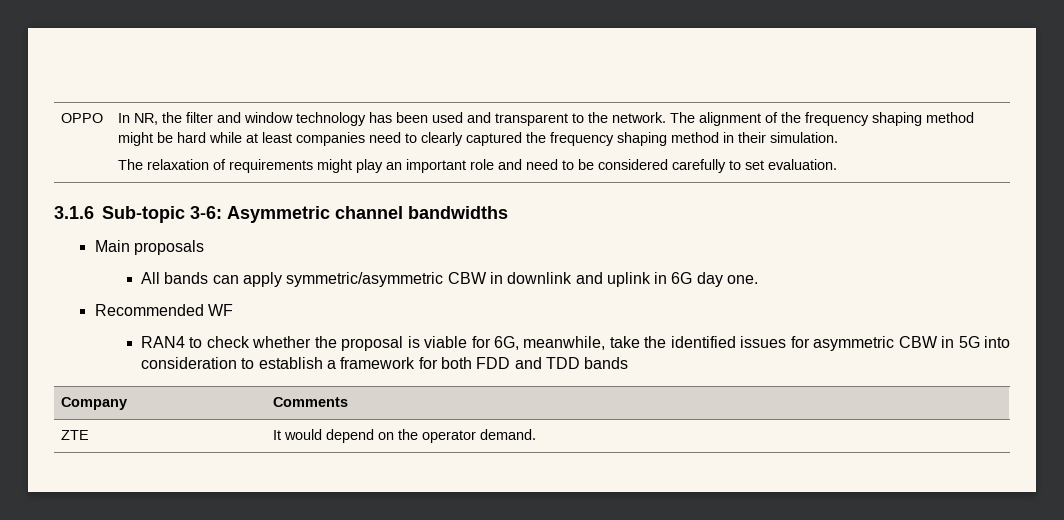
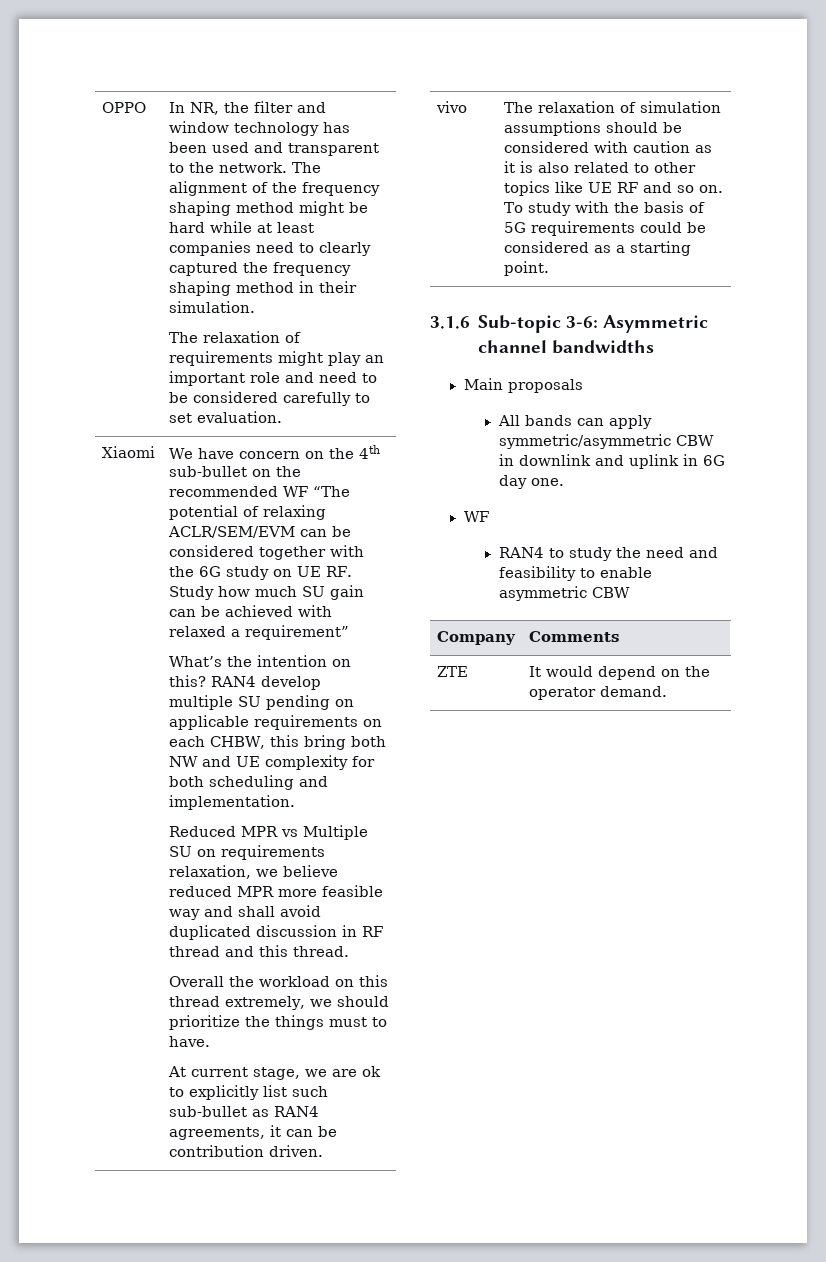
+ Xiaomi | We have concern on the 4th sub-bullet on the recommended WF “The potential of relaxing ACLR/SEM/EVM can be considered together with the 6G study on UE RF. Study how much SU gain can be achieved with relaxed a requirement”
+ What’s the intention on this? RAN4 develop multiple SU pending on applicable requirements on each CHBW, this bring both NW and UE complexity for both scheduling and implementation.
+ Reduced MPR vs Multiple SU on requirements relaxation, we believe reduced MPR more feasible way and shall avoid duplicated discussion in RF thread and this thread.
+ Overall the workload on this thread extremely, we should prioritize the things must to have.
+ At current stage, we are ok to explicitly list such sub-bullet as RAN4 agreements, it can be contribution driven.
+ vivo | The relaxation of simulation assumptions should be considered with caution as it is also related to other topics like UE RF and so on. To study with the basis of 5G requirements could be considered as a starting point.
  All bands can apply symmetric/asymmetric CBW in downlink and uplink in 6G day one.
- Recommended WF
+ WF
- RAN4 to check whether the proposal is viable for 6G, meanwhile, take the identified issues for asymmetric CBW in 5G into consideration to establish a framework for both FDD and TDD bands
+ RAN4 to study the need and feasibility to enable asymmetric CBW

